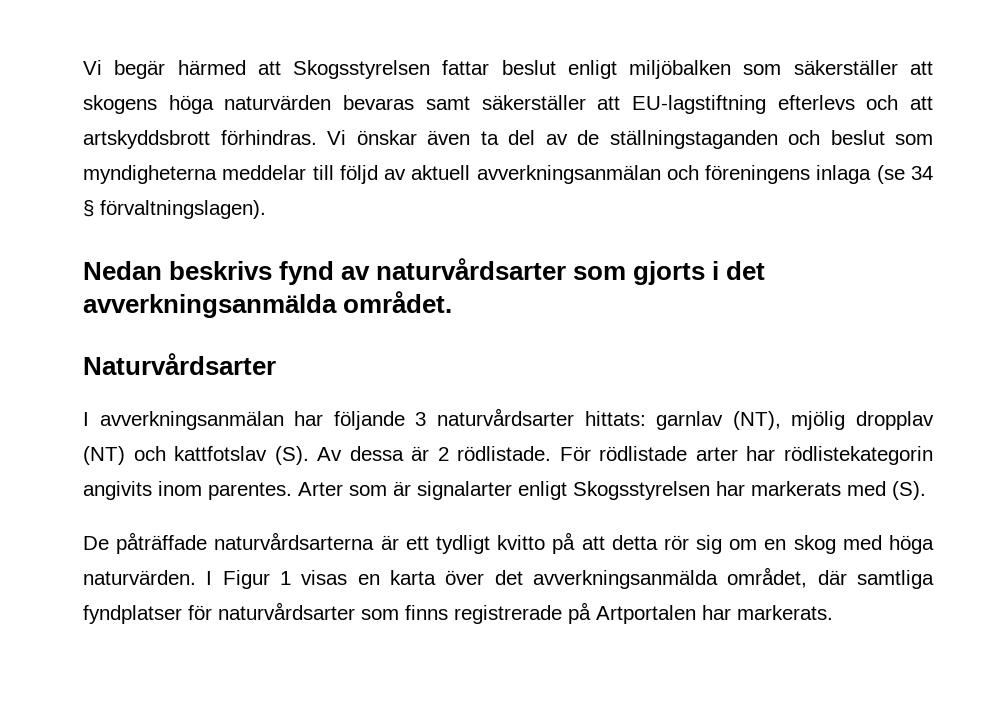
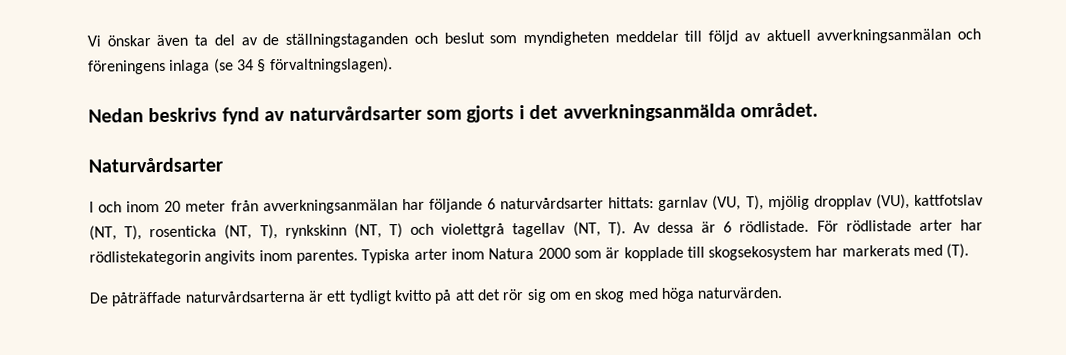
- Vi begär härmed att Skogsstyrelsen fattar beslut enligt miljöbalken som säkerställer att skogens höga naturvärden bevaras samt säkerställer att EU-lagstiftning efterlevs och att artskyddsbrott förhindras. Vi önskar även ta del av de ställningstaganden och beslut som myndigheterna meddelar till följd av aktuell avverkningsanmälan och föreningens inlaga (se 34 § förvaltningslagen).
+ Vi önskar även ta del av de ställningstaganden och beslut som myndigheten meddelar till följd av aktuell avverkningsanmälan och föreningens inlaga (se 34 § förvaltningslagen).
- I avverkningsanmälan har följande 3 naturvårdsarter hittats: garnlav (NT), mjölig dropplav (NT) och kattfotslav (S). Av dessa är 2 rödlistade.
+ I och inom 20 meter från avverkningsanmälan har följande 6 naturvårdsarter hittats: garnlav (VU, T), mjölig dropplav (VU), kattfotslav (NT, T), rosenticka (NT, T), rynkskinn (NT, T) och violettgrå tagellav (NT, T). Av dessa är 6 rödlistade.
- Arter som är signalarter enligt Skogsstyrelsen har markerats med (S).
+ Typiska arter inom Natura 2000 som är kopplade till skogsekosystem har markerats med (T).
- De påträffade naturvårdsarterna är ett tydligt kvitto på att detta rör sig om en skog med höga naturvärden. I Figur 1 visas en karta över det avverkningsanmälda området, där samtliga fyndplatser för naturvårdsarter som finns registrerade på Artportalen har markerats.
+ De påträffade naturvårdsarterna är ett tydligt kvitto på att det rör sig om en skog med höga naturvärden.

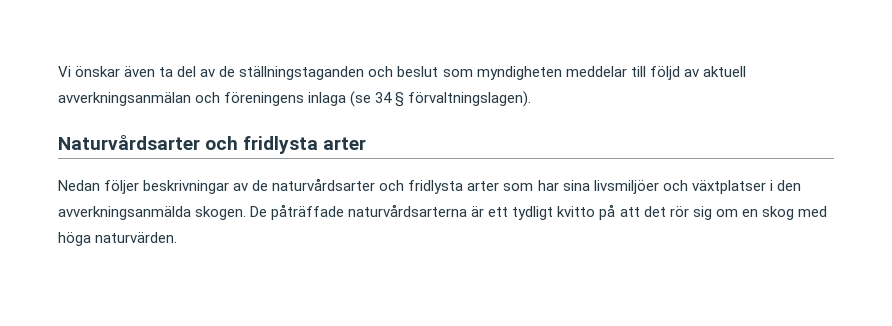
- Nedan beskrivs fynd av naturvårdsarter som gjorts i det avverkningsanmälda området.
- Naturvårdsarter
- I och inom 20 meter från avverkningsanmälan har följande 6 naturvårdsarter hittats: garnlav (VU, T), mjölig dropplav (VU), kattfotslav (NT, T), rosenticka (NT, T), rynkskinn (NT, T) och violettgrå tagellav (NT, T). Av dessa är 6 rödlistade. För rödlistade arter har rödlistekategorin angivits inom parentes. Typiska arter inom Natura 2000 som är kopplade till skogsekosystem har markerats med (T).
- De påträffade naturvårdsarterna är ett tydligt kvitto på att det rör sig om en skog med höga naturvärden.
+ Naturvårdsarter och fridlysta arter
+ Nedan följer beskrivningar av de naturvårdsarter och fridlysta arter som har sina livsmiljöer och växtplatser i den avverkningsanmälda skogen. De påträffade naturvårdsarterna är ett tydligt kvitto på att det rör sig om en skog med höga naturvärden.

